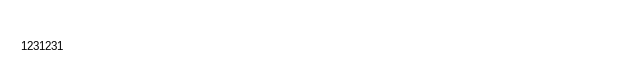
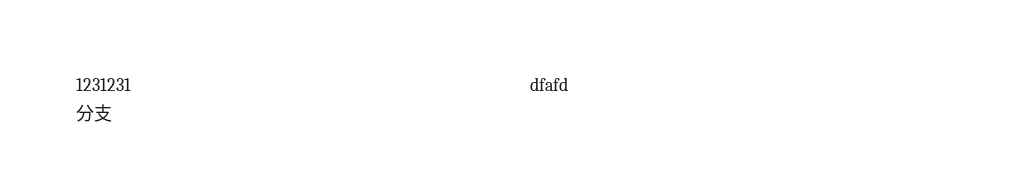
+ 分支
+ dfafd

